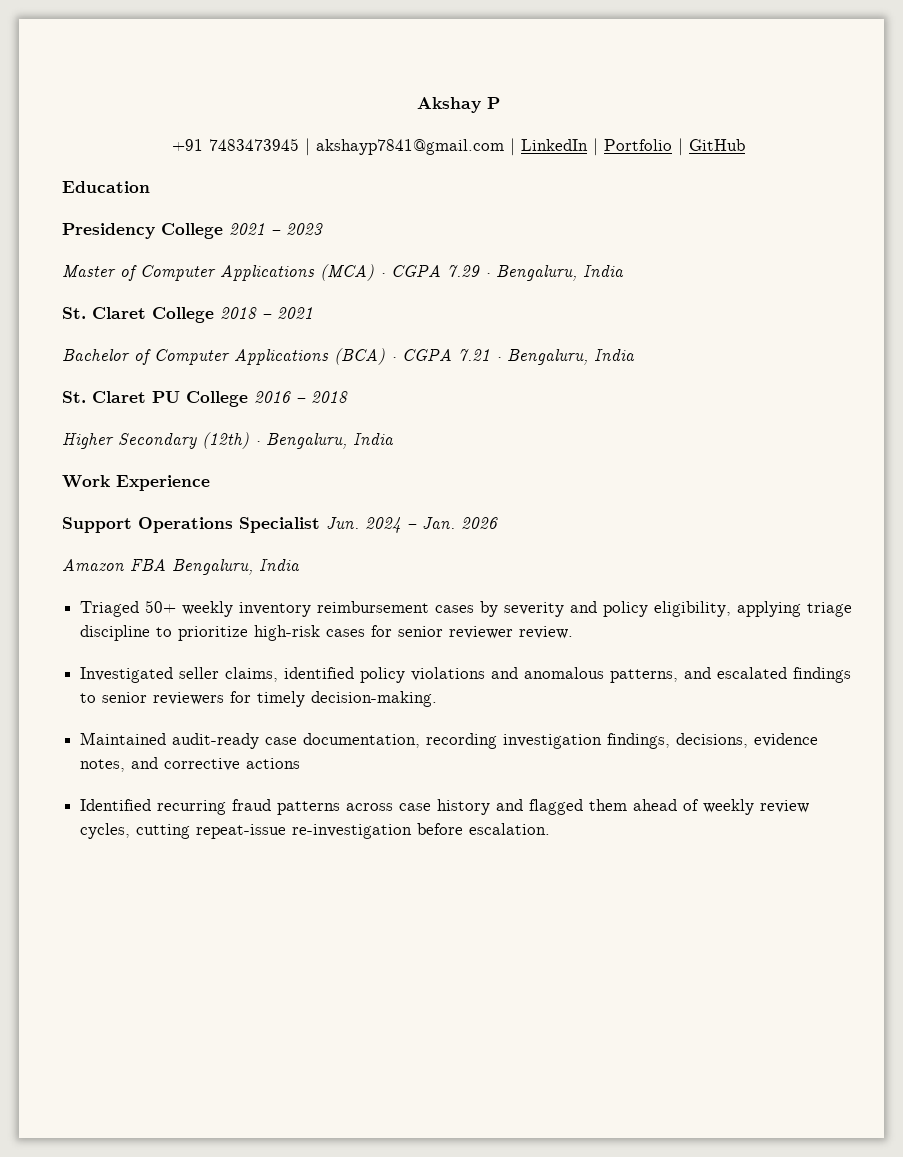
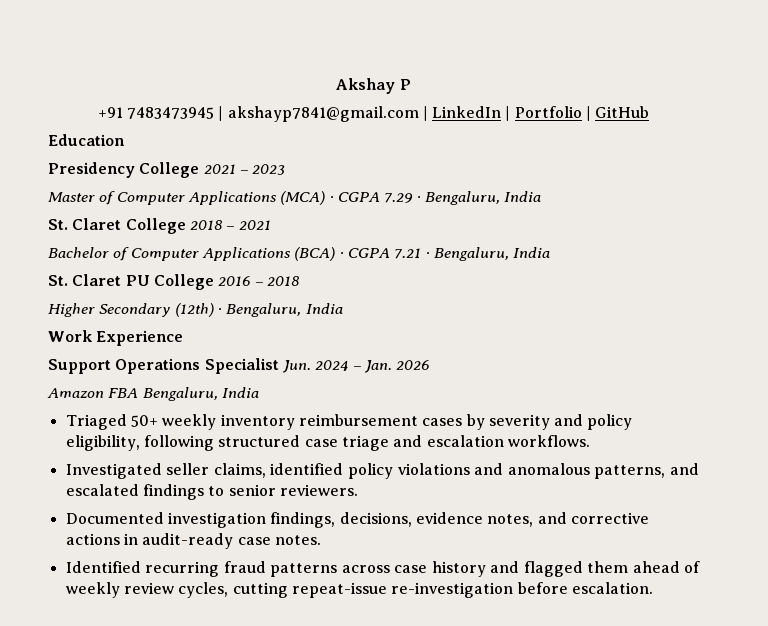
- Triaged 50+ weekly inventory reimbursement cases by severity and policy eligibility, applying triage discipline to prioritize high-risk cases for senior reviewer review.
+ Triaged 50+ weekly inventory reimbursement cases by severity and policy eligibility, following structured case triage and escalation workflows.
- Investigated seller claims, identified policy violations and anomalous patterns, and escalated findings to senior reviewers for timely decision-making.
- Maintained audit-ready case documentation, recording investigation findings, decisions, evidence notes, and corrective actions
+ Investigated seller claims, identified policy violations and anomalous patterns, and escalated findings to senior reviewers.
+ Documented investigation findings, decisions, evidence notes, and corrective actions in audit-ready case notes.

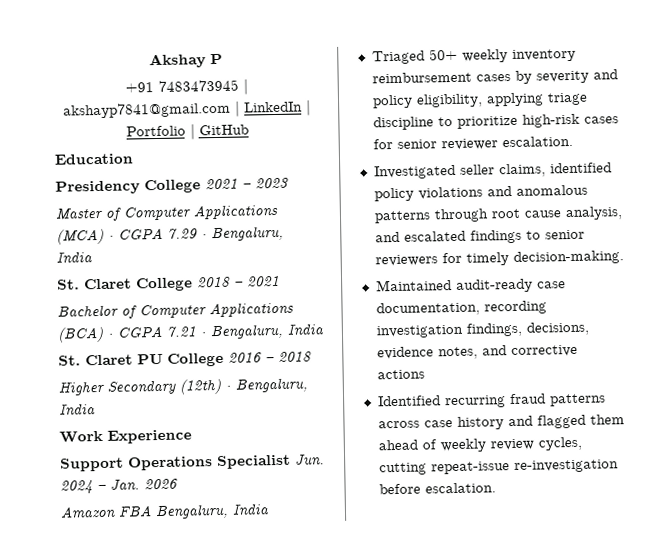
- Triaged 50+ weekly inventory reimbursement cases by severity and policy eligibility, following structured case triage and escalation workflows.
+ Triaged 50+ weekly inventory reimbursement cases by severity and policy eligibility, applying triage discipline to prioritize high-risk cases for senior reviewer escalation.
- Investigated seller claims, identified policy violations and anomalous patterns, and escalated findings to senior reviewers.
- Documented investigation findings, decisions, evidence notes, and corrective actions in audit-ready case notes.
+ Investigated seller claims, identified policy violations and anomalous patterns through root cause analysis, and escalated findings to senior reviewers for timely decision-making.
+ Maintained audit-ready case documentation, recording investigation findings, decisions, evidence notes, and corrective actions

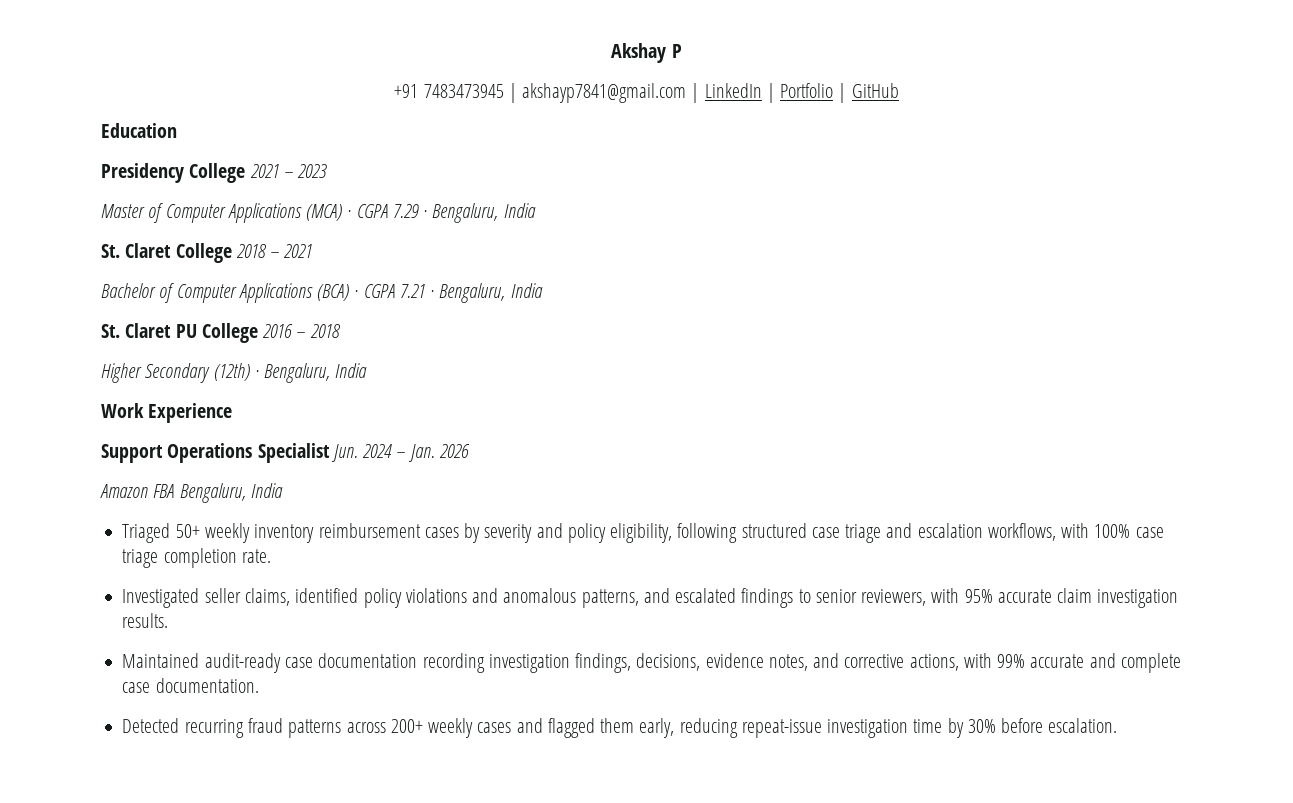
- Triaged 50+ weekly inventory reimbursement cases by severity and policy eligibility, applying triage discipline to prioritize high-risk cases for senior reviewer escalation.
+ Triaged 50+ weekly inventory reimbursement cases by severity and policy eligibility, following structured case triage and escalation workflows, with 100% case triage completion rate.
- Investigated seller claims, identified policy violations and anomalous patterns through root cause analysis, and escalated findings to senior reviewers for timely decision-making.
+ Investigated seller claims, identified policy violations and anomalous patterns, and escalated findings to senior reviewers, with 95% accurate claim investigation results.
- Maintained audit-ready case documentation, recording investigation findings, decisions, evidence notes, and corrective actions
- Identified recurring fraud patterns across case history and flagged them ahead of weekly review cycles, cutting repeat-issue re-investigation before escalation.
+ Maintained audit-ready case documentation recording investigation findings, decisions, evidence notes, and corrective actions, with 99% accurate and complete case documentation.
+ Detected recurring fraud patterns across 200+ weekly cases and flagged them early, reducing repeat-issue investigation time by 30% before escalation.

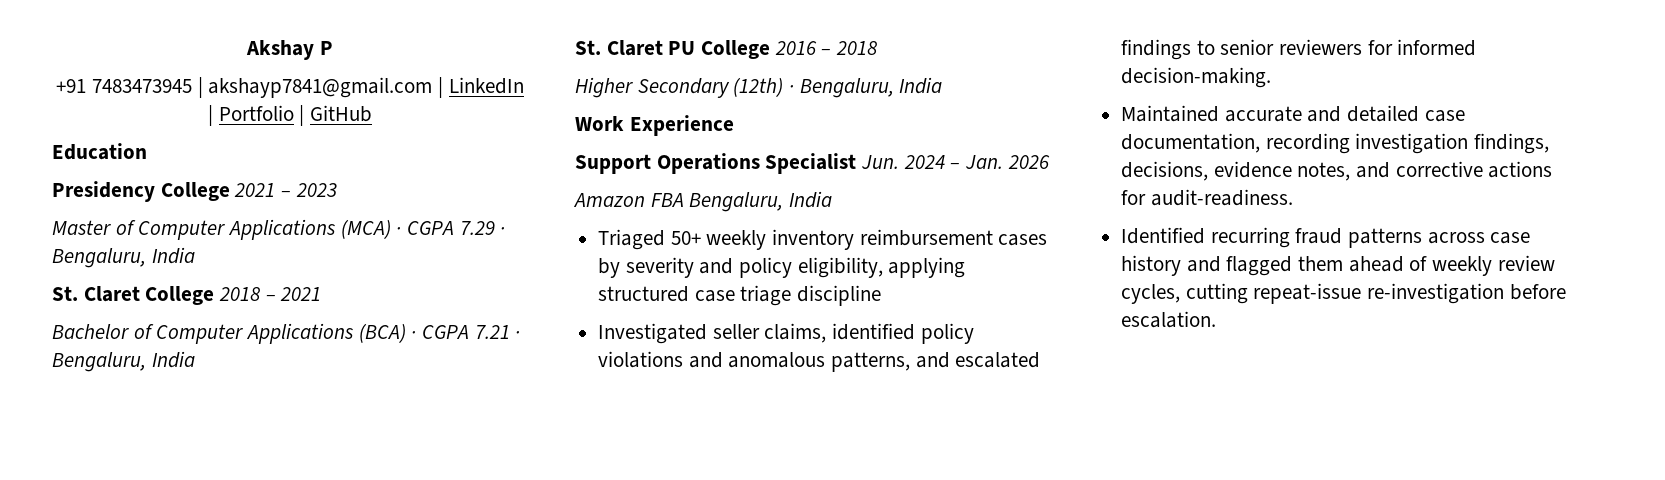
- Triaged 50+ weekly inventory reimbursement cases by severity and policy eligibility, following structured case triage and escalation workflows, with 100% case triage completion rate.
+ Triaged 50+ weekly inventory reimbursement cases by severity and policy eligibility, applying structured case triage discipline
- Investigated seller claims, identified policy violations and anomalous patterns, and escalated findings to senior reviewers, with 95% accurate claim investigation results.
- Maintained audit-ready case documentation recording investigation findings, decisions, evidence notes, and corrective actions, with 99% accurate and complete case documentation.
- Detected recurring fraud patterns across 200+ weekly cases and flagged them early, reducing repeat-issue investigation time by 30% before escalation.
+ Investigated seller claims, identified policy violations and anomalous patterns, and escalated findings to senior reviewers for informed decision-making.
+ Maintained accurate and detailed case documentation, recording investigation findings, decisions, evidence notes, and corrective actions for audit-readiness.
+ Identified recurring fraud patterns across case history and flagged them ahead of weekly review cycles, cutting repeat-issue re-investigation before escalation.

